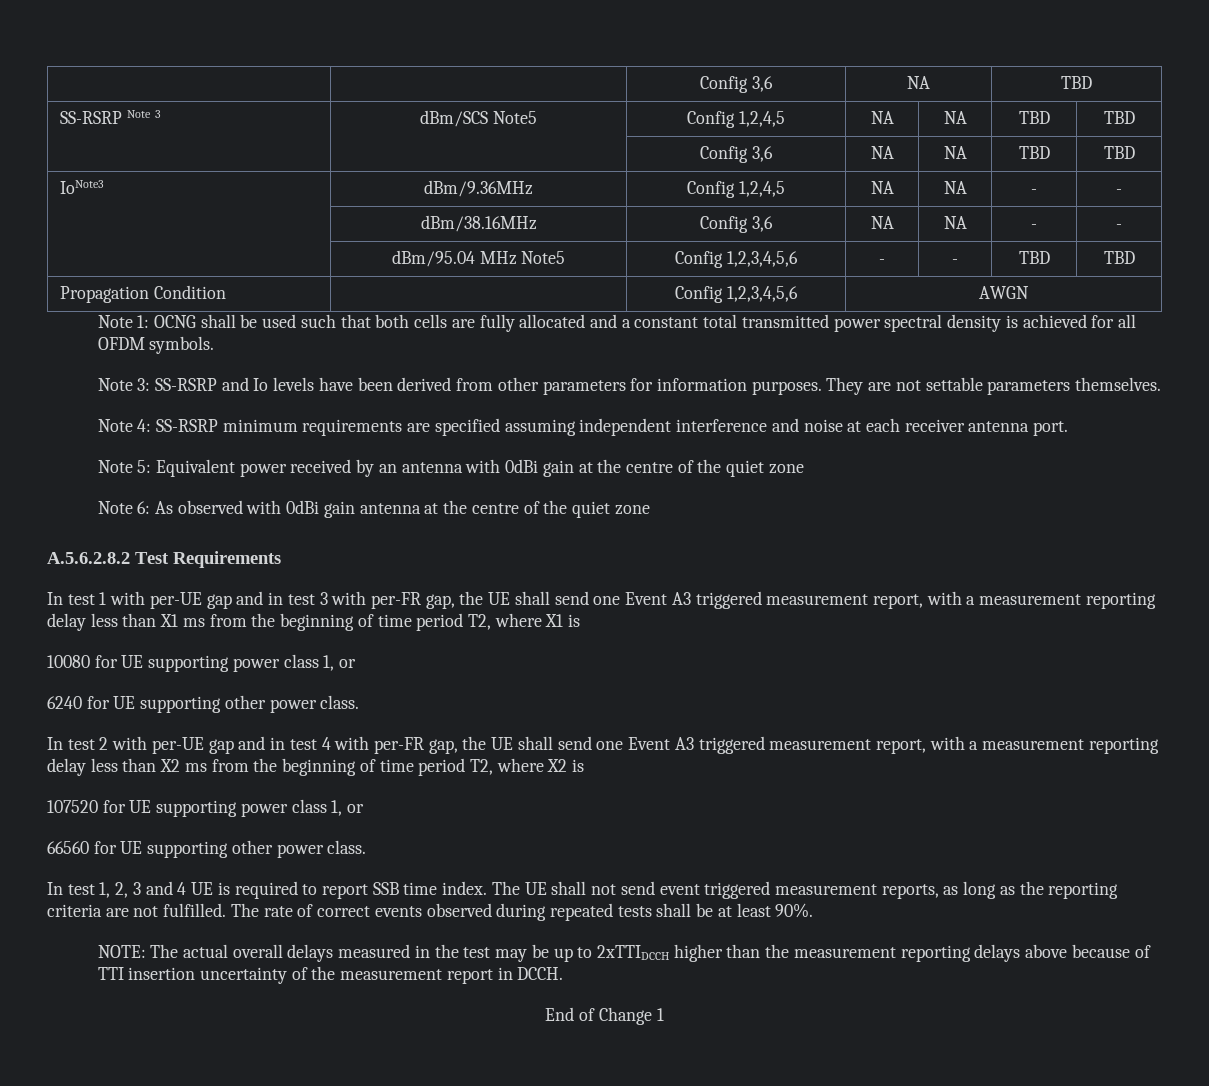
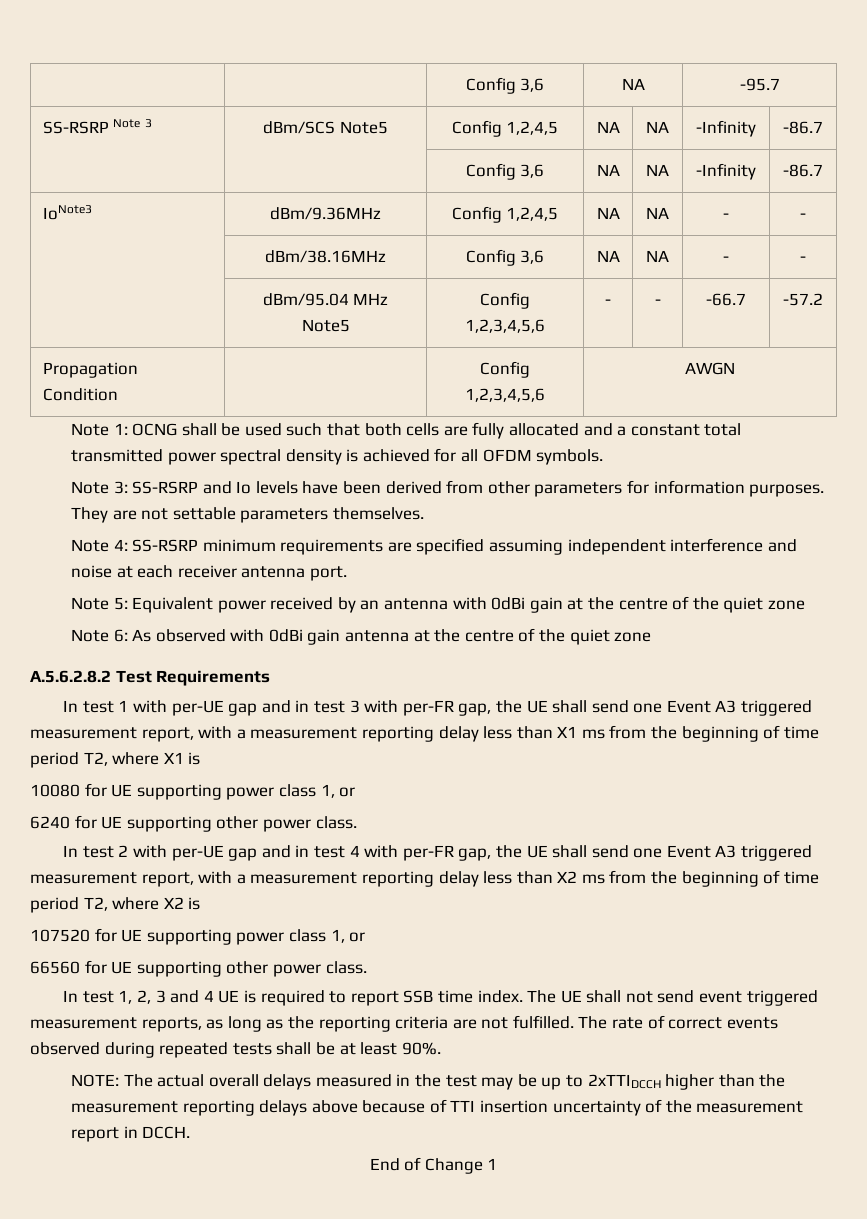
- | | Config 3,6 | NA | TBD
+ | | Config 3,6 | NA | -95.7
- SS-RSRP Note 3 | dBm/SCS Note5 | Config 1,2,4,5 | NA | NA | TBD | TBD
- | | Config 3,6 | NA | NA | TBD | TBD
+ SS-RSRP Note 3 | dBm/SCS Note5 | Config 1,2,4,5 | NA | NA | -Infinity | -86.7
+ | | Config 3,6 | NA | NA | -Infinity | -86.7
- | dBm/95.04 MHz Note5 | Config 1,2,3,4,5,6 | - | - | TBD | TBD
+ | dBm/95.04 MHz Note5 | Config 1,2,3,4,5,6 | - | - | -66.7 | -57.2

